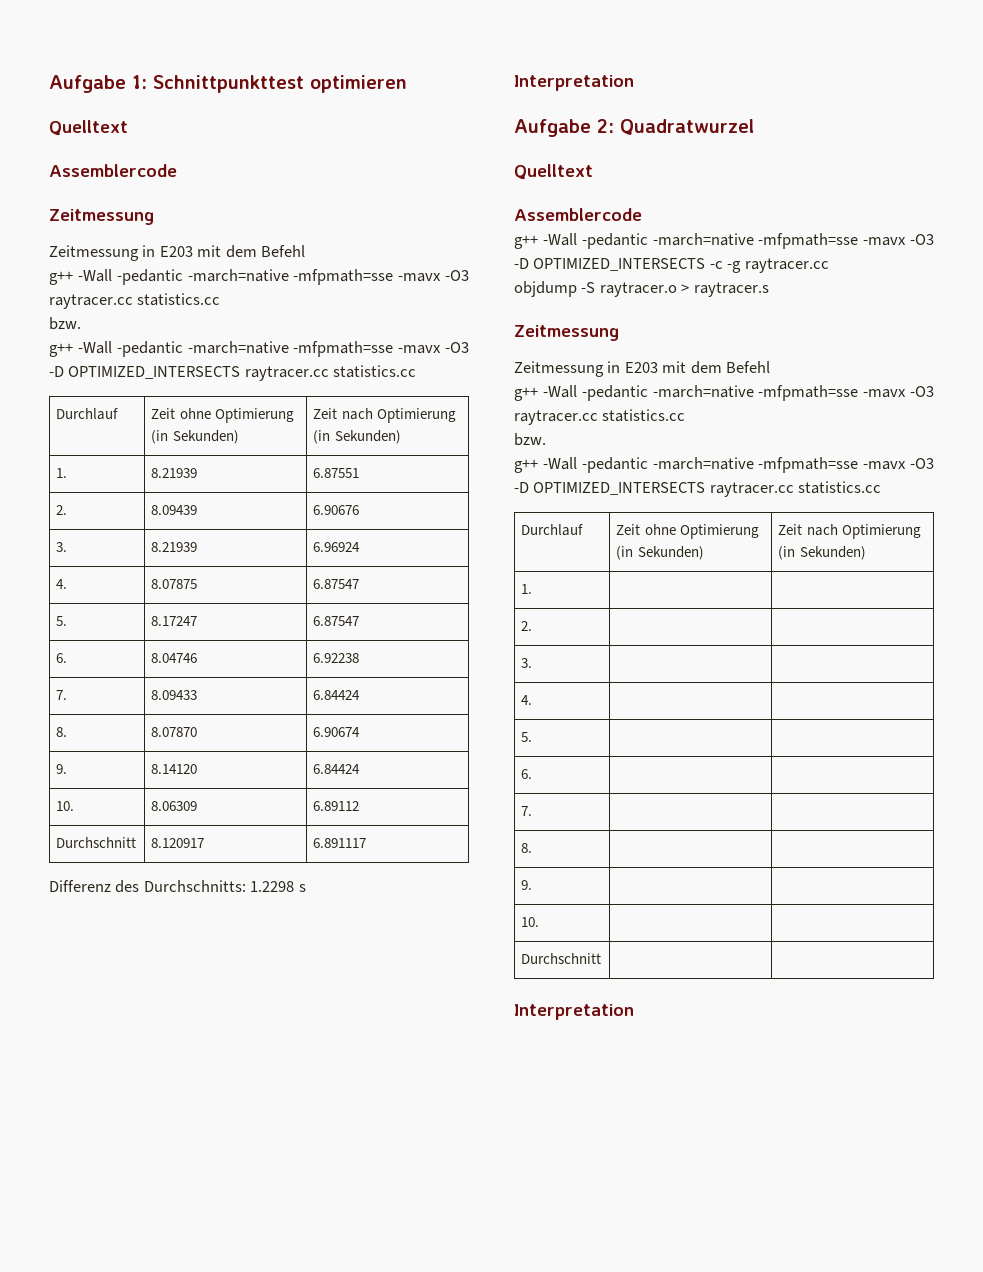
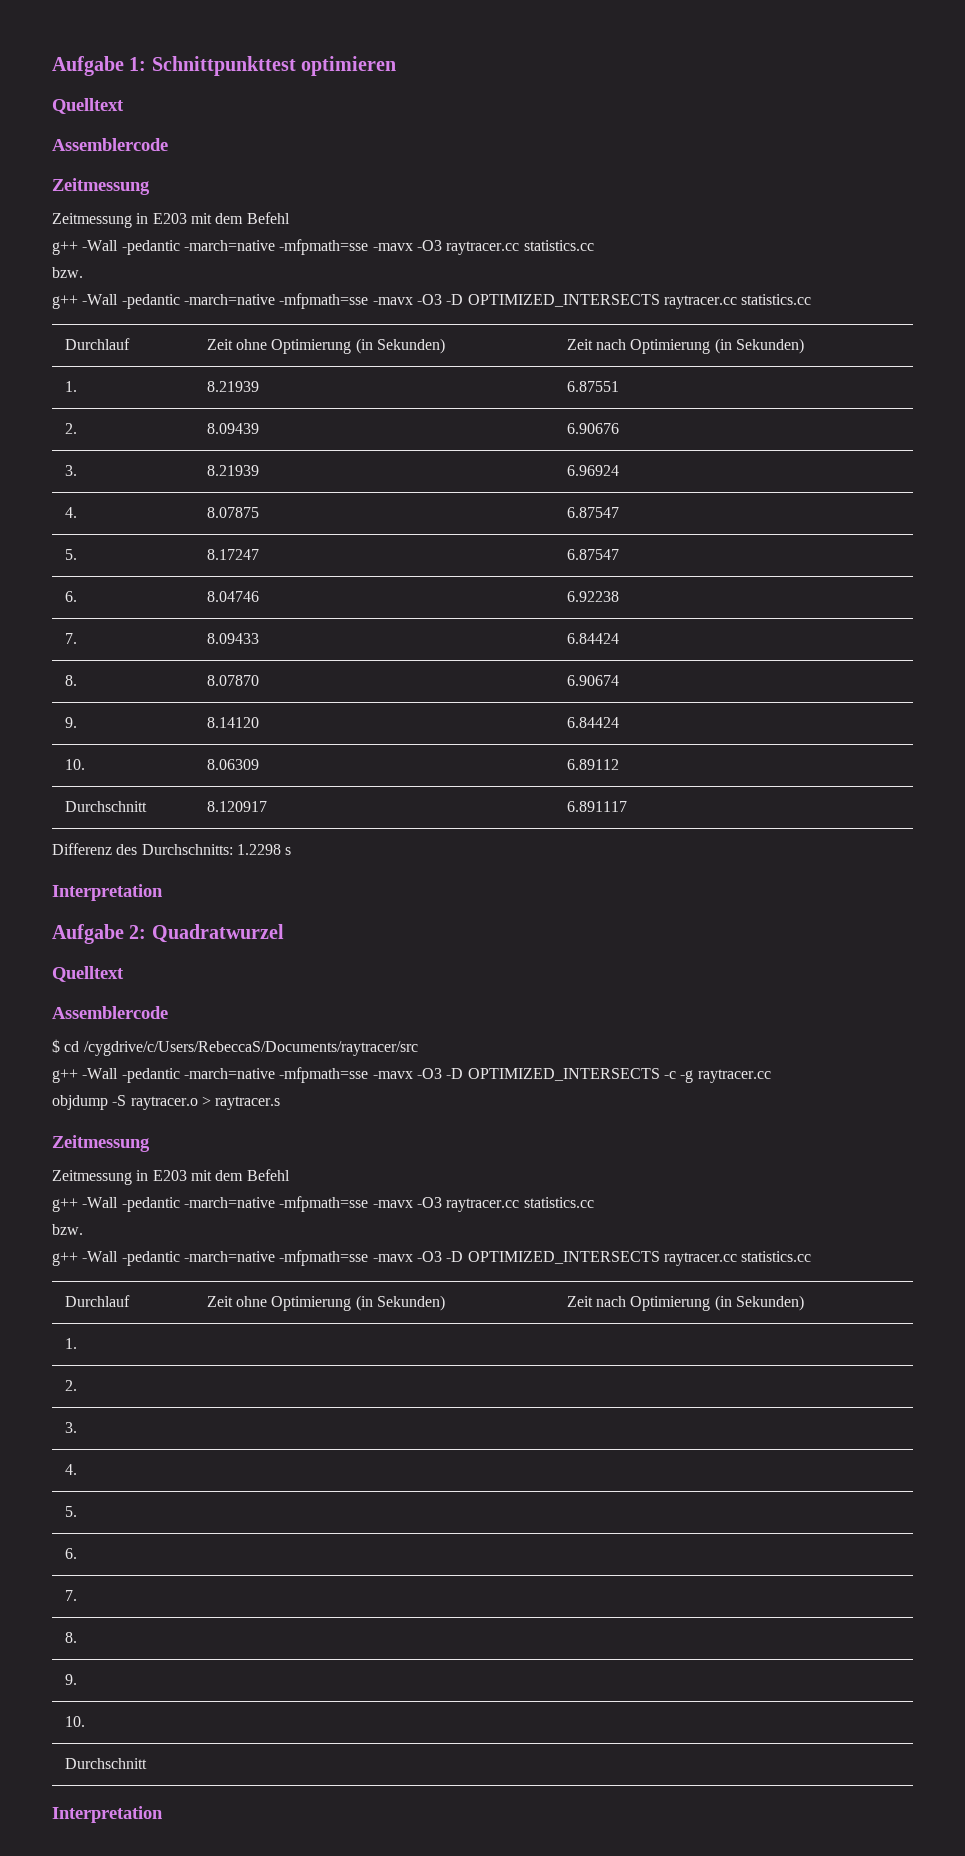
+ $ cd /cygdrive/c/Users/RebeccaS/Documents/raytracer/src

